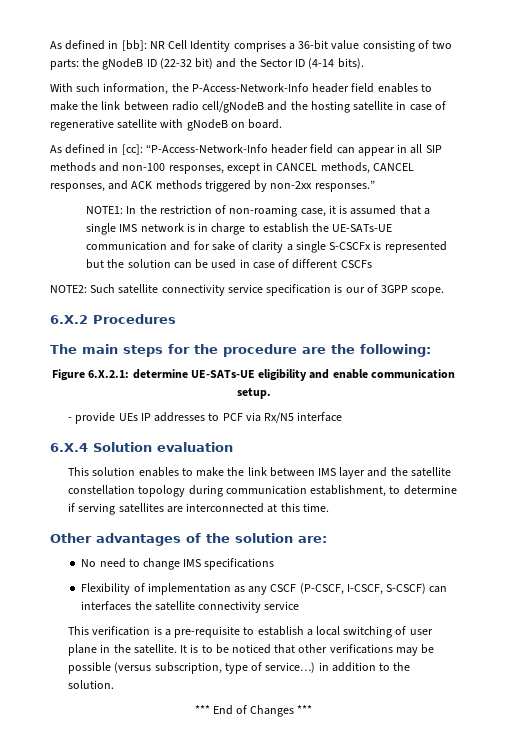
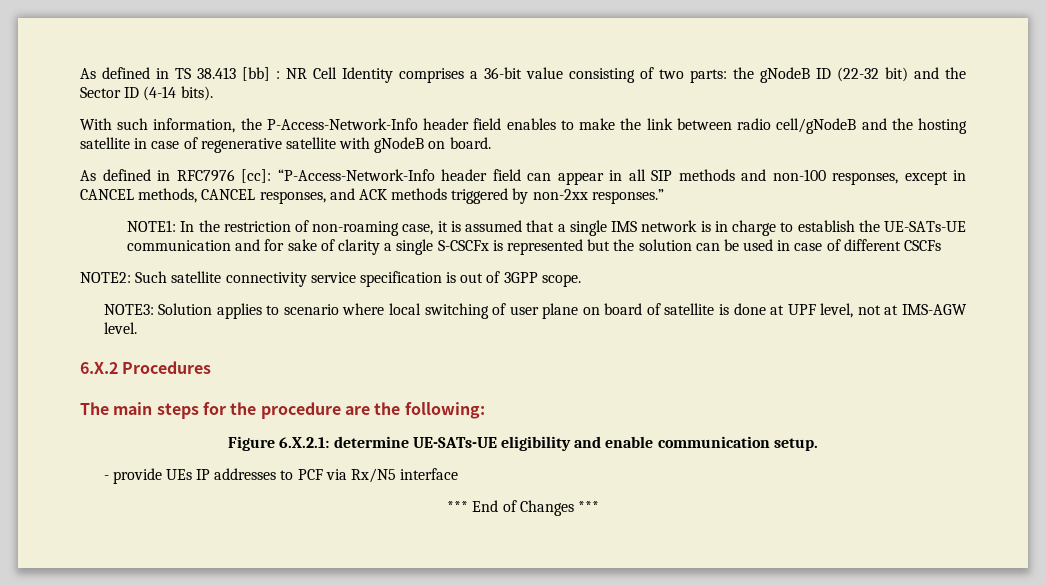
- As defined in [bb]: NR Cell Identity comprises a 36-bit value consisting of two parts: the gNodeB ID (22-32 bit) and the Sector ID (4-14 bits).
+ As defined in TS 38.413 [bb] : NR Cell Identity comprises a 36-bit value consisting of two parts: the gNodeB ID (22-32 bit) and the Sector ID (4-14 bits).
- As defined in [cc]: “P-Access-Network-Info header field can appear in all SIP methods and non-100 responses, except in CANCEL methods, CANCEL responses, and ACK methods triggered by non-2xx responses.”
+ As defined in RFC7976 [cc]: “P-Access-Network-Info header field can appear in all SIP methods and non-100 responses, except in CANCEL methods, CANCEL responses, and ACK methods triggered by non-2xx responses.”
- NOTE2: Such satellite connectivity service specification is our of 3GPP scope.
+ NOTE2: Such satellite connectivity service specification is out of 3GPP scope.
+ NOTE3: Solution applies to scenario where local switching of user plane on board of satellite is done at UPF level, not at IMS-AGW level.
- 6.X.4 Solution evaluation
- This solution enables to make the link between IMS layer and the satellite constellation topology during communication establishment, to determine if serving satellites are interconnected at this time.
- Other advantages of the solution are:
- No need to change IMS specifications
- Flexibility of implementation as any CSCF (P-CSCF, I-CSCF, S-CSCF) can interfaces the satellite connectivity service
- This verification is a pre-requisite to establish a local switching of user plane in the satellite. It is to be noticed that other verifications may be possible (versus subscription, type of service…) in addition to the solution.

